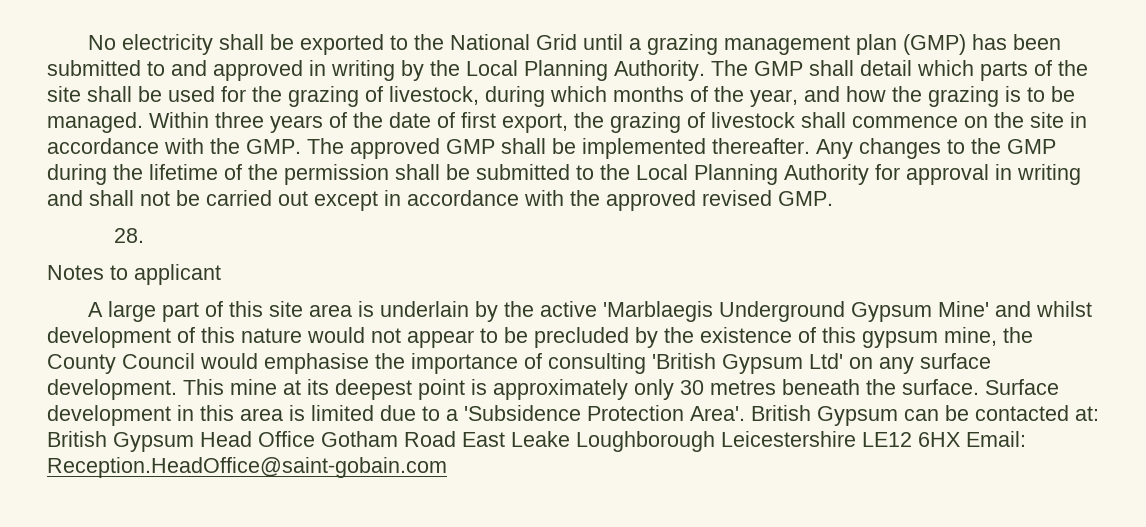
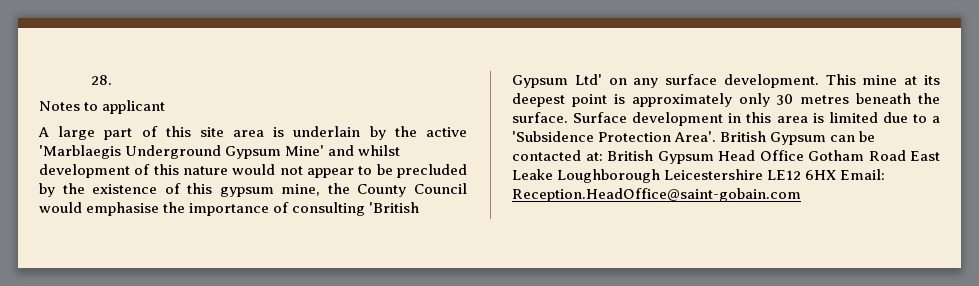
- No electricity shall be exported to the National Grid until a grazing management plan (GMP) has been submitted to and approved in writing by the Local Planning Authority. The GMP shall detail which parts of the site shall be used for the grazing of livestock, during which months of the year, and how the grazing is to be managed. Within three years of the date of first export, the grazing of livestock shall commence on the site in accordance with the GMP. The approved GMP shall be implemented thereafter. Any changes to the GMP during the lifetime of the permission shall be submitted to the Local Planning Authority for approval in writing and shall not be carried out except in accordance with the approved revised GMP.

